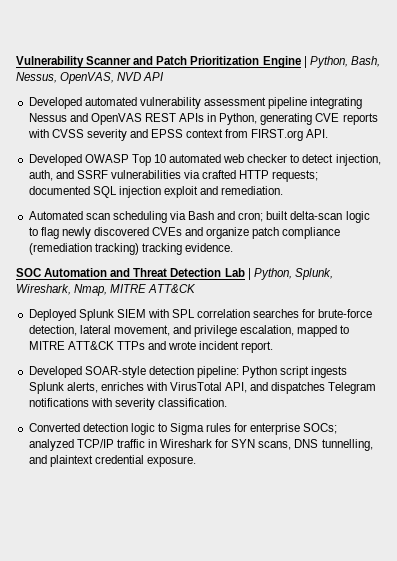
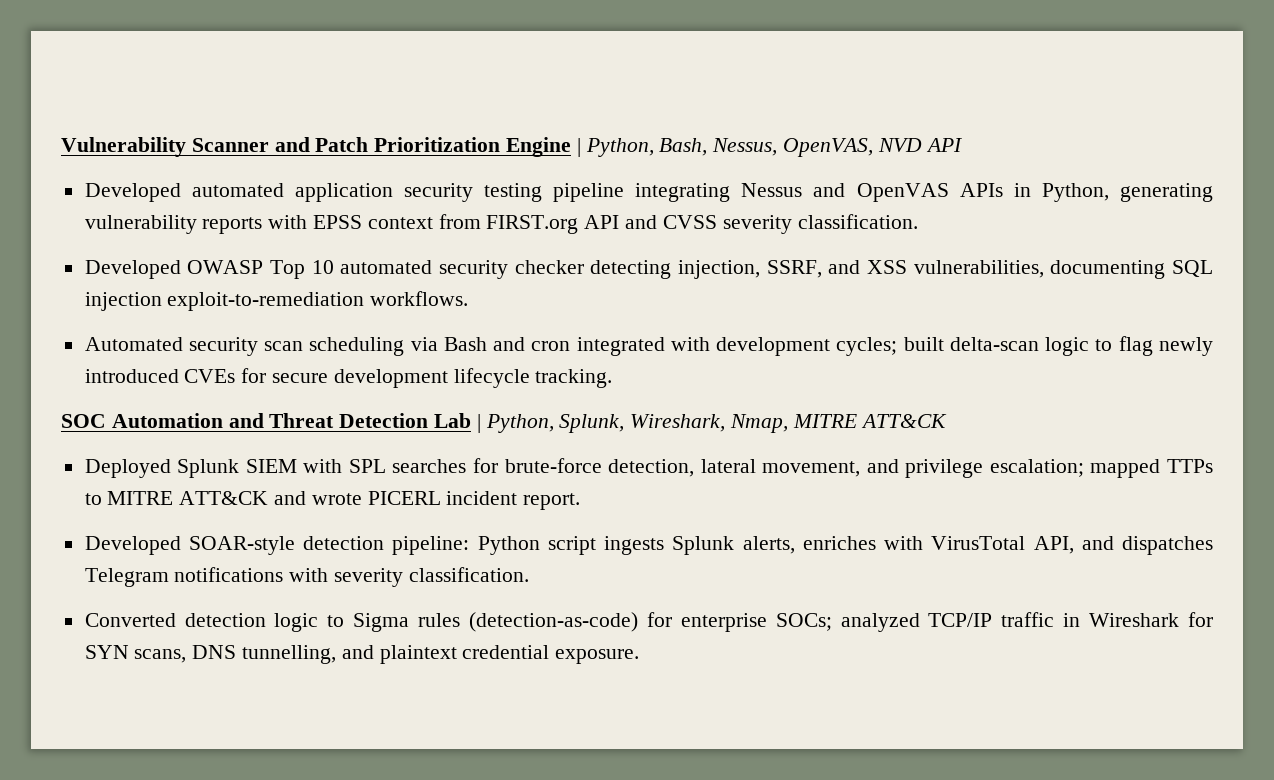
- Developed automated vulnerability assessment pipeline integrating Nessus and OpenVAS REST APIs in Python, generating CVE reports with CVSS severity and EPSS context from FIRST.org API.
+ Developed automated application security testing pipeline integrating Nessus and OpenVAS APIs in Python, generating vulnerability reports with EPSS context from FIRST.org API and CVSS severity classification.
- Developed OWASP Top 10 automated web checker to detect injection, auth, and SSRF vulnerabilities via crafted HTTP requests; documented SQL injection exploit and remediation.
+ Developed OWASP Top 10 automated security checker detecting injection, SSRF, and XSS vulnerabilities, documenting SQL injection exploit-to-remediation workflows.
- Automated scan scheduling via Bash and cron; built delta-scan logic to flag newly discovered CVEs and organize patch compliance (remediation tracking) tracking evidence.
+ Automated security scan scheduling via Bash and cron integrated with development cycles; built delta-scan logic to flag newly introduced CVEs for secure development lifecycle tracking.
- Deployed Splunk SIEM with SPL correlation searches for brute-force detection, lateral movement, and privilege escalation, mapped to MITRE ATT&CK TTPs and wrote incident report.
+ Deployed Splunk SIEM with SPL searches for brute-force detection, lateral movement, and privilege escalation; mapped TTPs to MITRE ATT&CK and wrote PICERL incident report.
- Converted detection logic to Sigma rules for enterprise SOCs; analyzed TCP/IP traffic in Wireshark for SYN scans, DNS tunnelling, and plaintext credential exposure.
+ Converted detection logic to Sigma rules (detection-as-code) for enterprise SOCs; analyzed TCP/IP traffic in Wireshark for SYN scans, DNS tunnelling, and plaintext credential exposure.

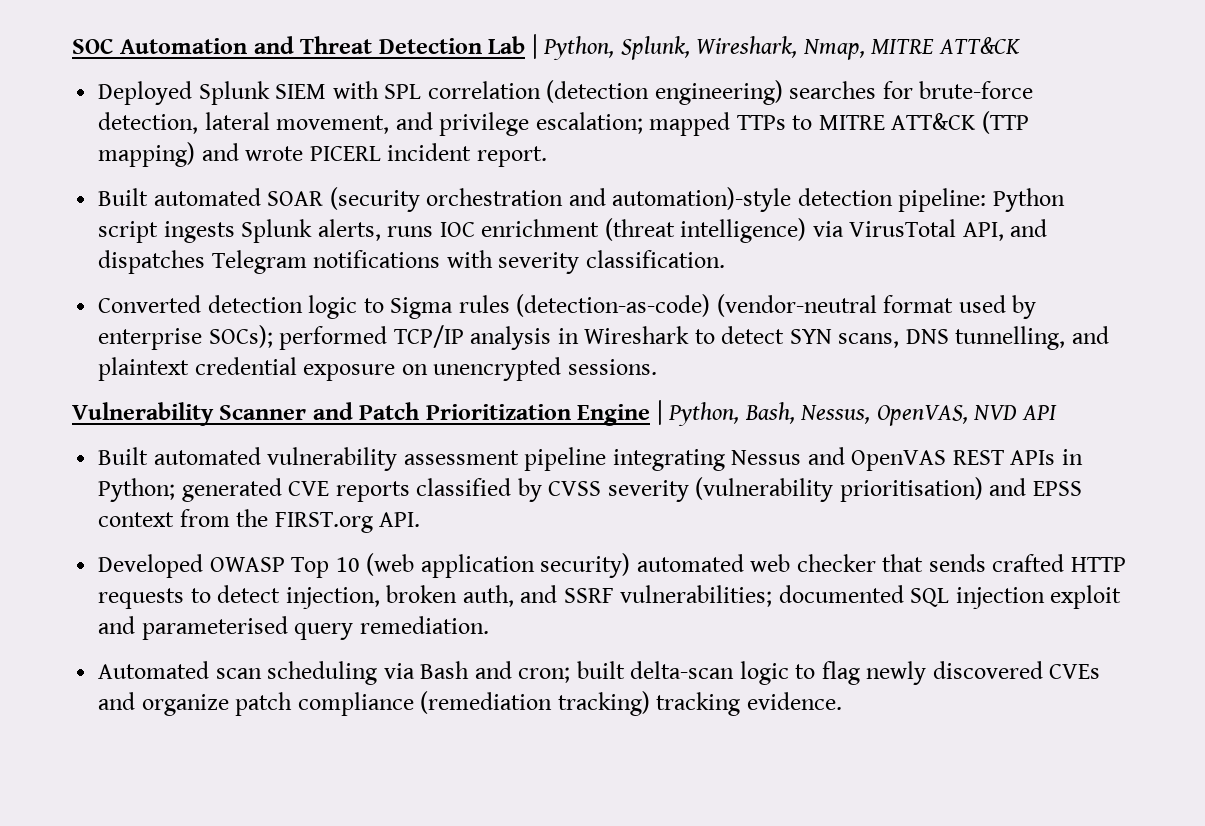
- Vulnerability Scanner and Patch Prioritization Engine | Python, Bash, Nessus, OpenVAS, NVD API
- Developed automated application security testing pipeline integrating Nessus and OpenVAS APIs in Python, generating vulnerability reports with EPSS context from FIRST.org API and CVSS severity classification.
- Developed OWASP Top 10 automated security checker detecting injection, SSRF, and XSS vulnerabilities, documenting SQL injection exploit-to-remediation workflows.
- Automated security scan scheduling via Bash and cron integrated with development cycles; built delta-scan logic to flag newly introduced CVEs for secure development lifecycle tracking.
- Deployed Splunk SIEM with SPL searches for brute-force detection, lateral movement, and privilege escalation; mapped TTPs to MITRE ATT&CK and wrote PICERL incident report.
+ Deployed Splunk SIEM with SPL correlation (detection engineering) searches for brute-force detection, lateral movement, and privilege escalation; mapped TTPs to MITRE ATT&CK (TTP mapping) and wrote PICERL incident report.
- Developed SOAR-style detection pipeline: Python script ingests Splunk alerts, enriches with VirusTotal API, and dispatches Telegram notifications with severity classification.
+ Built automated SOAR (security orchestration and automation)-style detection pipeline: Python script ingests Splunk alerts, runs IOC enrichment (threat intelligence) via VirusTotal API, and dispatches Telegram notifications with severity classification.
- Converted detection logic to Sigma rules (detection-as-code) for enterprise SOCs; analyzed TCP/IP traffic in Wireshark for SYN scans, DNS tunnelling, and plaintext credential exposure.
+ Converted detection logic to Sigma rules (detection-as-code) (vendor-neutral format used by enterprise SOCs); performed TCP/IP analysis in Wireshark to detect SYN scans, DNS tunnelling, and plaintext credential exposure on unencrypted sessions.
+ Vulnerability Scanner and Patch Prioritization Engine | Python, Bash, Nessus, OpenVAS, NVD API
+ Built automated vulnerability assessment pipeline integrating Nessus and OpenVAS REST APIs in Python; generated CVE reports classified by CVSS severity (vulnerability prioritisation) and EPSS context from the FIRST.org API.
+ Developed OWASP Top 10 (web application security) automated web checker that sends crafted HTTP requests to detect injection, broken auth, and SSRF vulnerabilities; documented SQL injection exploit and parameterised query remediation.
+ Automated scan scheduling via Bash and cron; built delta-scan logic to flag newly discovered CVEs and organize patch compliance (remediation tracking) tracking evidence.

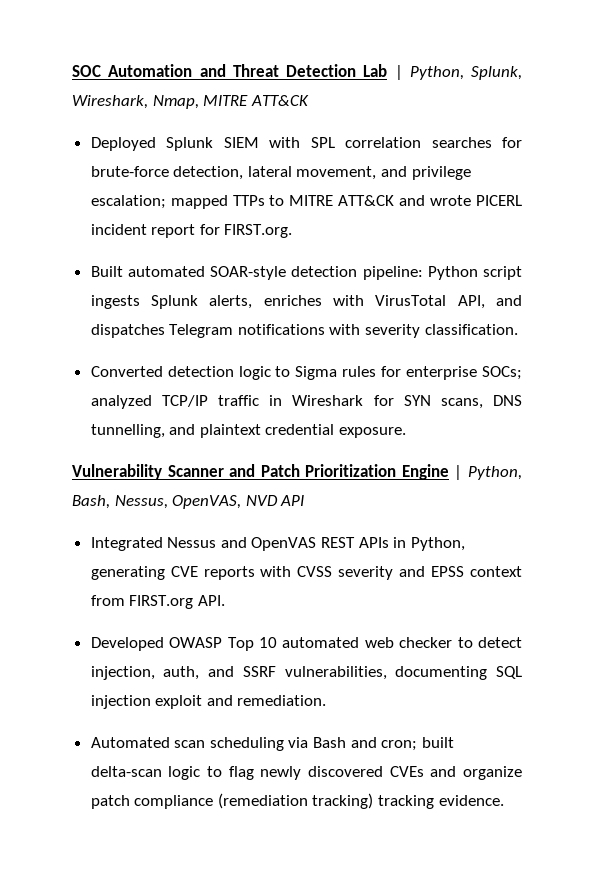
- Deployed Splunk SIEM with SPL correlation (detection engineering) searches for brute-force detection, lateral movement, and privilege escalation; mapped TTPs to MITRE ATT&CK (TTP mapping) and wrote PICERL incident report.
- Built automated SOAR (security orchestration and automation)-style detection pipeline: Python script ingests Splunk alerts, runs IOC enrichment (threat intelligence) via VirusTotal API, and dispatches Telegram notifications with severity classification.
+ Deployed Splunk SIEM with SPL correlation searches for brute-force detection, lateral movement, and privilege escalation; mapped TTPs to MITRE ATT&CK and wrote PICERL incident report for FIRST.org.
+ Built automated SOAR-style detection pipeline: Python script ingests Splunk alerts, enriches with VirusTotal API, and dispatches Telegram notifications with severity classification.
- Converted detection logic to Sigma rules (detection-as-code) (vendor-neutral format used by enterprise SOCs); performed TCP/IP analysis in Wireshark to detect SYN scans, DNS tunnelling, and plaintext credential exposure on unencrypted sessions.
+ Converted detection logic to Sigma rules for enterprise SOCs; analyzed TCP/IP traffic in Wireshark for SYN scans, DNS tunnelling, and plaintext credential exposure.
- Built automated vulnerability assessment pipeline integrating Nessus and OpenVAS REST APIs in Python; generated CVE reports classified by CVSS severity (vulnerability prioritisation) and EPSS context from the FIRST.org API.
+ Integrated Nessus and OpenVAS REST APIs in Python, generating CVE reports with CVSS severity and EPSS context from FIRST.org API.
- Developed OWASP Top 10 (web application security) automated web checker that sends crafted HTTP requests to detect injection, broken auth, and SSRF vulnerabilities; documented SQL injection exploit and parameterised query remediation.
+ Developed OWASP Top 10 automated web checker to detect injection, auth, and SSRF vulnerabilities, documenting SQL injection exploit and remediation.

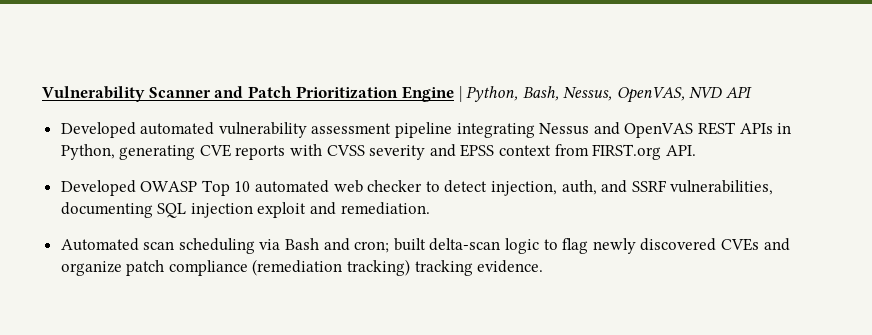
- SOC Automation and Threat Detection Lab | Python, Splunk, Wireshark, Nmap, MITRE ATT&CK
- Deployed Splunk SIEM with SPL correlation searches for brute-force detection, lateral movement, and privilege escalation; mapped TTPs to MITRE ATT&CK and wrote PICERL incident report for FIRST.org.
- Built automated SOAR-style detection pipeline: Python script ingests Splunk alerts, enriches with VirusTotal API, and dispatches Telegram notifications with severity classification.
- Converted detection logic to Sigma rules for enterprise SOCs; analyzed TCP/IP traffic in Wireshark for SYN scans, DNS tunnelling, and plaintext credential exposure.
- Integrated Nessus and OpenVAS REST APIs in Python, generating CVE reports with CVSS severity and EPSS context from FIRST.org API.
+ Developed automated vulnerability assessment pipeline integrating Nessus and OpenVAS REST APIs in Python, generating CVE reports with CVSS severity and EPSS context from FIRST.org API.

